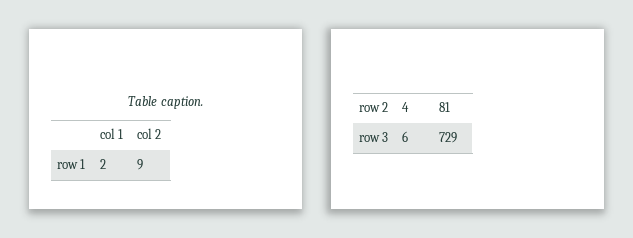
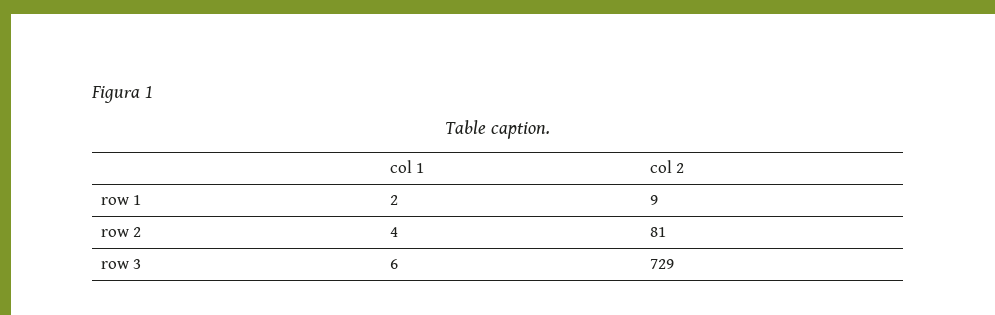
+ Figura 1

